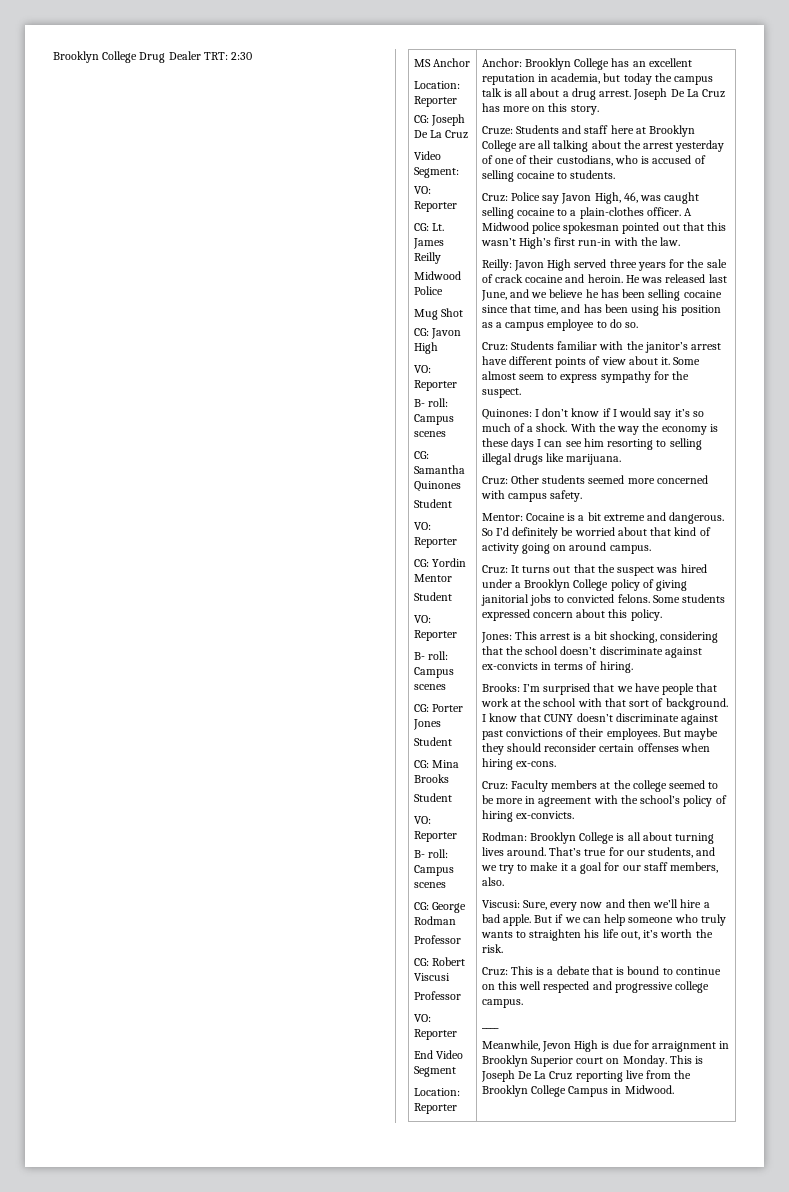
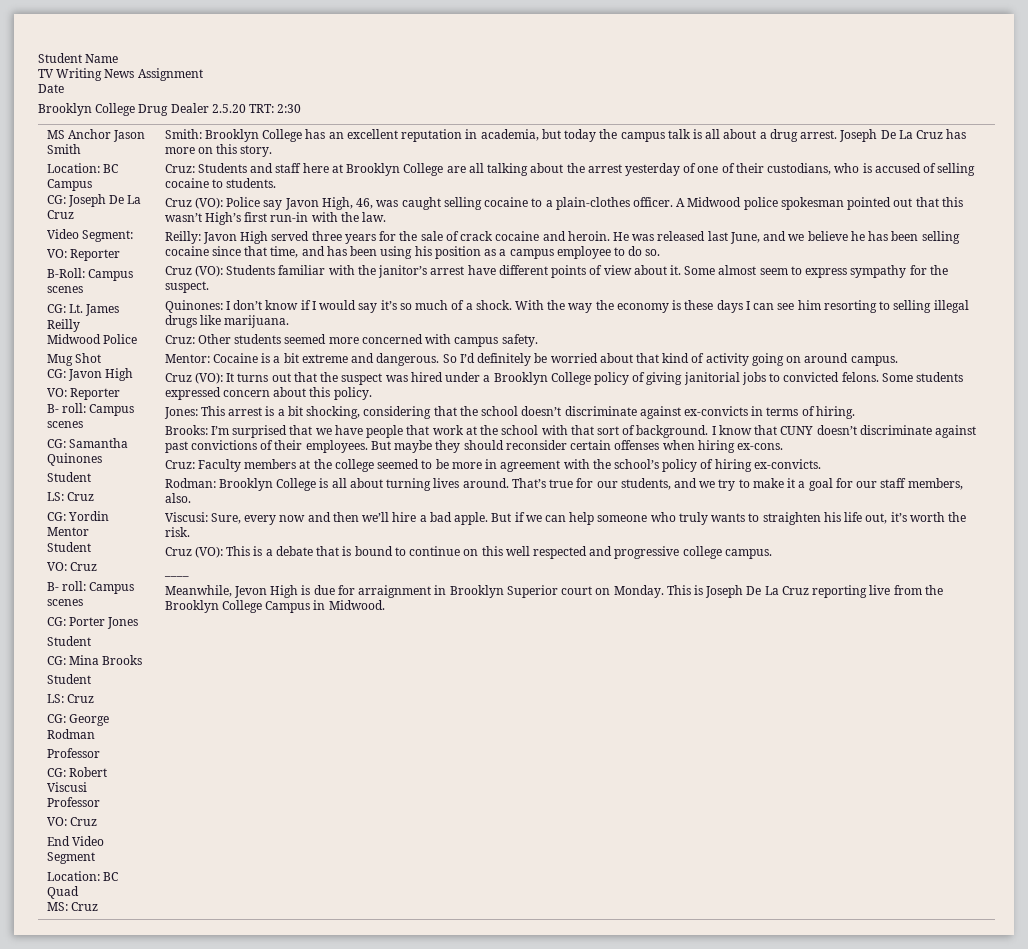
+ Student Name
+ TV Writing News Assignment
+ Date
- Brooklyn College Drug Dealer TRT: 2:30
+ Brooklyn College Drug Dealer 2.5.20 TRT: 2:30
- MS Anchor
- Location: Reporter
+ MS Anchor Jason Smith
+ Location: BC Campus
+ B-Roll: Campus scenes
  CG: Samantha Quinones
  Student
- VO: Reporter
+ LS: Cruz
  CG: Yordin Mentor
  Student
- VO: Reporter
+ VO: Cruz
  CG: Mina Brooks
  Student
- VO: Reporter
- B- roll: Campus scenes
+ LS: Cruz
  CG: Robert Viscusi
  Professor
- VO: Reporter
+ VO: Cruz
- Location: Reporter | Anchor: Brooklyn College has an excellent reputation in academia, but today the campus talk is all about a drug arrest.
+ Location: BC Quad
+ MS: Cruz | Smith: Brooklyn College has an excellent reputation in academia, but today the campus talk is all about a drug arrest.
- Cruze: Students and staff here at Brooklyn College are all talking about the arrest yesterday of one of their custodians, who is accused of selling cocaine to students.
+ Cruz: Students and staff here at Brooklyn College are all talking about the arrest yesterday of one of their custodians, who is accused of selling cocaine to students.
- Cruz: Police say Javon High, 46, was caught selling cocaine to a plain-clothes officer.
+ Cruz (VO): Police say Javon High, 46, was caught selling cocaine to a plain-clothes officer.
- Cruz: Students familiar with the janitor’s arrest have different points of view about it.
+ Cruz (VO): Students familiar with the janitor’s arrest have different points of view about it.
- Cruz: It turns out that the suspect was hired under a Brooklyn College policy of giving janitorial jobs to convicted felons.
+ Cruz (VO): It turns out that the suspect was hired under a Brooklyn College policy of giving janitorial jobs to convicted felons.
- Cruz: This is a debate that is bound to continue on this well respected and progressive college campus.
+ Cruz (VO): This is a debate that is bound to continue on this well respected and progressive college campus.

